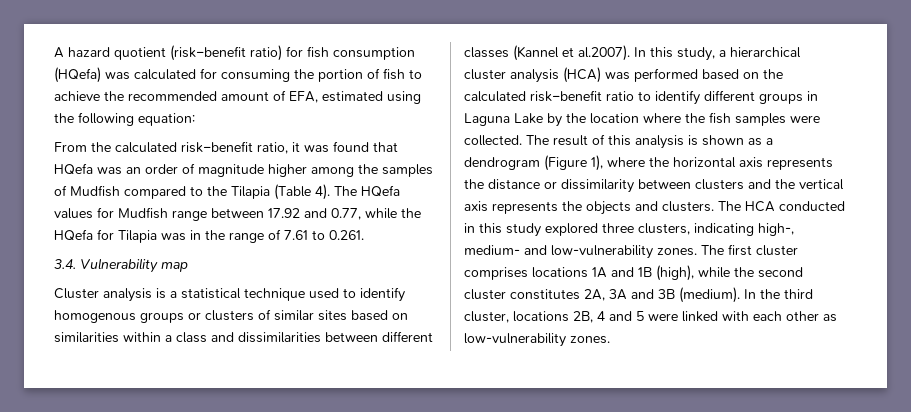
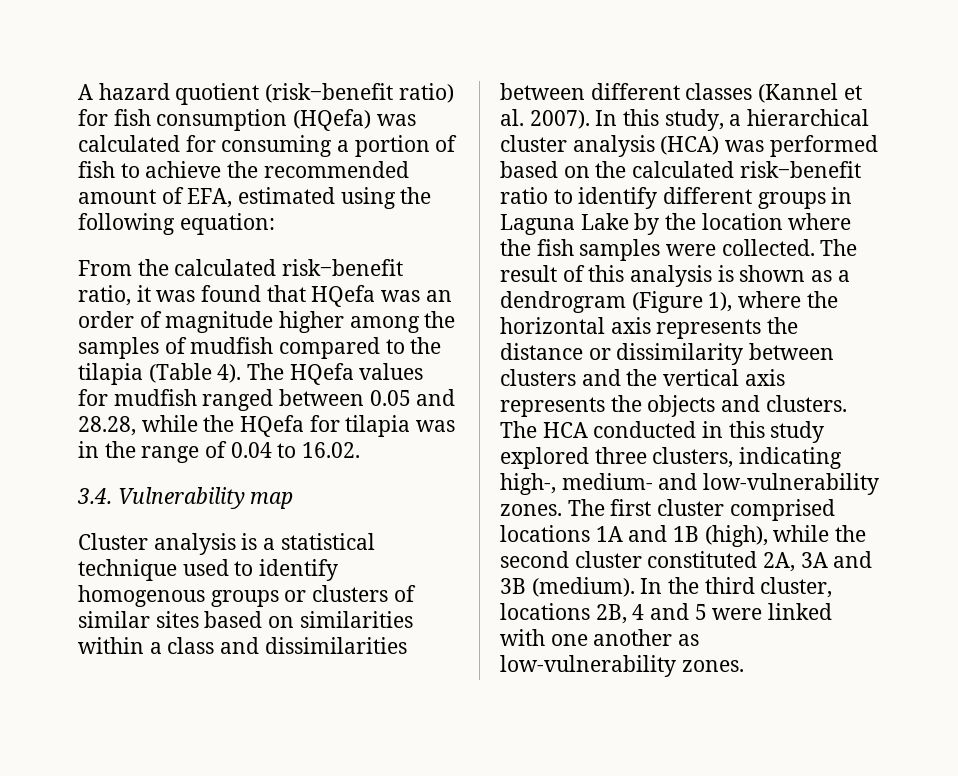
- A hazard quotient (risk‒benefit ratio) for fish consumption (HQefa) was calculated for consuming the portion of fish to achieve the recommended amount of EFA, estimated using the following equation:
+ A hazard quotient (risk‒benefit ratio) for fish consumption (HQefa) was calculated for consuming a portion of fish to achieve the recommended amount of EFA, estimated using the following equation:
- From the calculated risk‒benefit ratio, it was found that HQefa was an order of magnitude higher among the samples of Mudfish compared to the Tilapia (Table 4).
+ From the calculated risk‒benefit ratio, it was found that HQefa was an order of magnitude higher among the samples of mudfish compared to the tilapia (Table 4).
- The HQefa values for Mudfish range between 17.92 and 0.77, while the HQefa for Tilapia was in the range of 7.61 to 0.261.
+ The HQefa values for mudfish ranged between 0.05 and 28.28, while the HQefa for tilapia was in the range of 0.04 to 16.02.
- Cluster analysis is a statistical technique used to identify homogenous groups or clusters of similar sites based on similarities within a class and dissimilarities between different classes (Kannel et al.2007). In this study, a hierarchical cluster analysis (HCA) was performed based on the calculated risk‒benefit ratio to identify different groups in Laguna Lake by the location where the fish samples were collected.
+ Cluster analysis is a statistical technique used to identify homogenous groups or clusters of similar sites based on similarities within a class and dissimilarities between different classes (Kannel et al. 2007). In this study, a hierarchical cluster analysis (HCA) was performed based on the calculated risk‒benefit ratio to identify different groups in Laguna Lake by the location where the fish samples were collected.
- The first cluster comprises locations 1A and 1B (high), while the second cluster constitutes 2A, 3A and 3B (medium).
+ The first cluster comprised locations 1A and 1B (high), while the second cluster constituted 2A, 3A and 3B (medium).
- In the third cluster, locations 2B, 4 and 5 were linked with each other as low-vulnerability zones.
+ In the third cluster, locations 2B, 4 and 5 were linked with one another as low-vulnerability zones.

